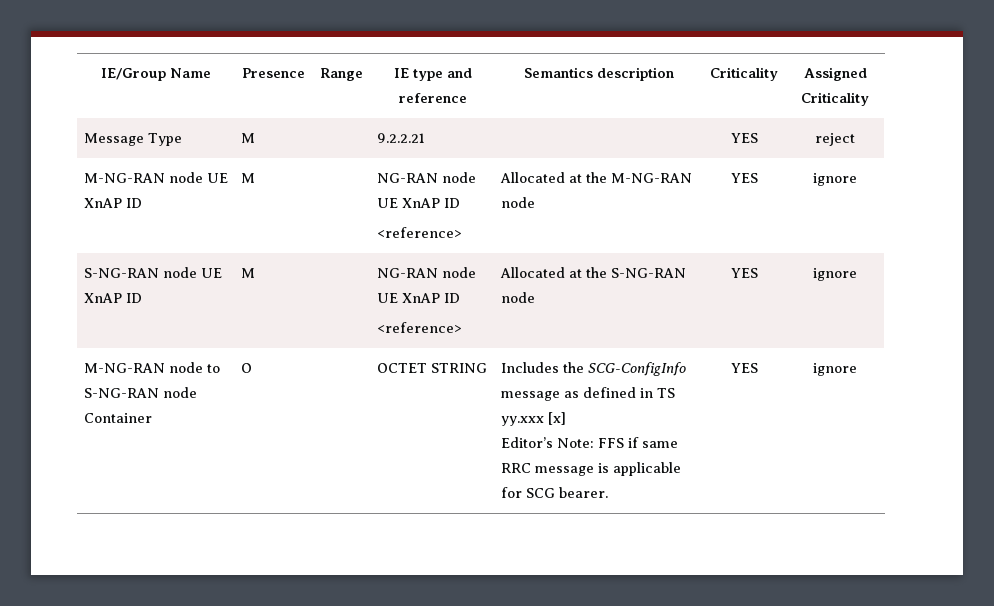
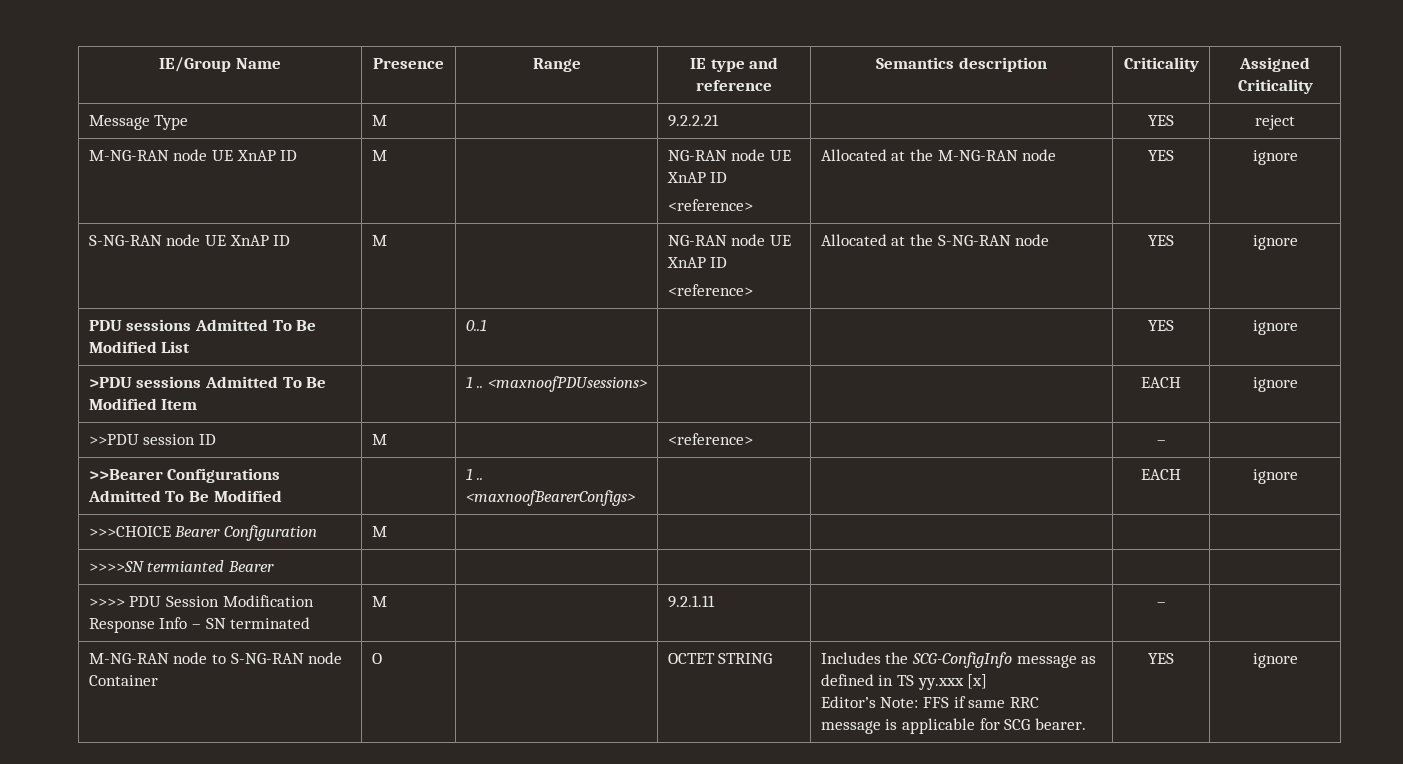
+ PDU sessions Admitted To Be Modified List | | 0..1 | | | YES | ignore
+ >PDU sessions Admitted To Be Modified Item | | 1 .. <maxnoofPDUsessions> | | | EACH | ignore
+ >>PDU session ID | M | | <reference> | | – |
+ >>Bearer Configurations Admitted To Be Modified | | 1 .. <maxnoofBearerConfigs> | | | EACH | ignore
+ >>>CHOICE Bearer Configuration | M | | | | |
+ >>>>SN termianted Bearer | | | | | |
+ >>>> PDU Session Modification Response Info – SN terminated | M | | 9.2.1.11 | | – |

